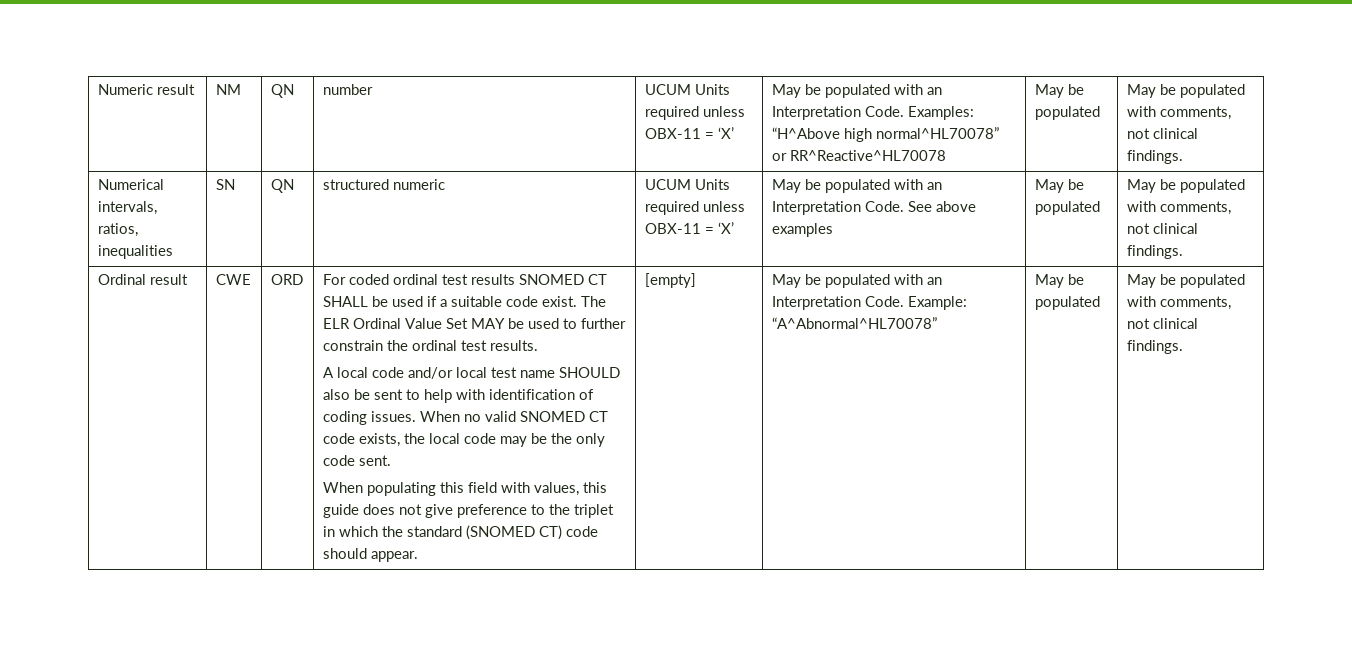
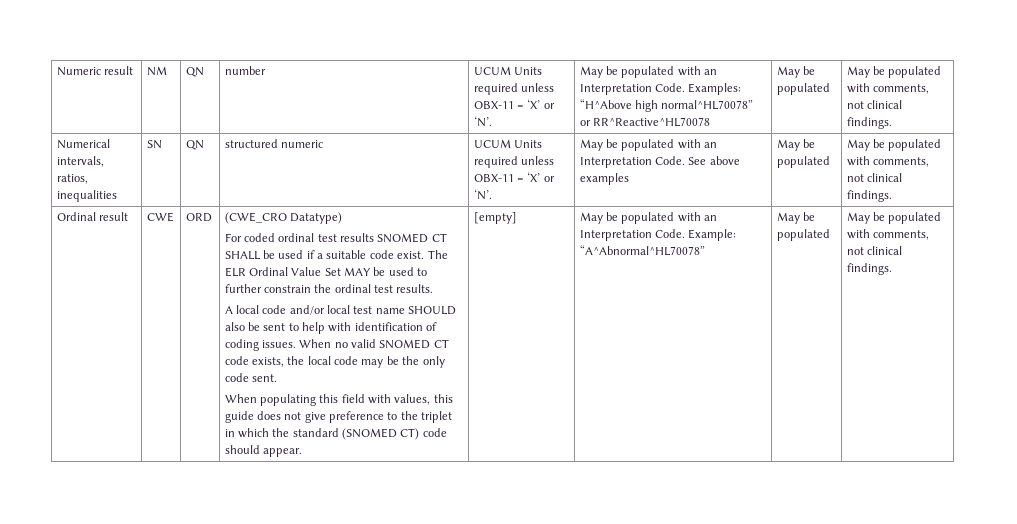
- Numeric result | NM | QN | number | UCUM Units required unless OBX-11 = ‘X’ | May be populated with an Interpretation Code. Examples: “H^Above high normal^HL70078” or RR^Reactive^HL70078 | May be populated | May be populated with comments, not clinical findings.
+ Numeric result | NM | QN | number | UCUM Units required unless OBX-11 = ‘X’ or ‘N’. | May be populated with an Interpretation Code. Examples: “H^Above high normal^HL70078” or RR^Reactive^HL70078 | May be populated | May be populated with comments, not clinical findings.
- Numerical intervals, ratios, inequalities | SN | QN | structured numeric | UCUM Units required unless OBX-11 = ‘X’ | May be populated with an Interpretation Code. See above examples | May be populated | May be populated with comments, not clinical findings.
+ Numerical intervals, ratios, inequalities | SN | QN | structured numeric | UCUM Units required unless OBX-11 = ‘X’ or ‘N’. | May be populated with an Interpretation Code. See above examples | May be populated | May be populated with comments, not clinical findings.
+ (CWE_CRO Datatype)

